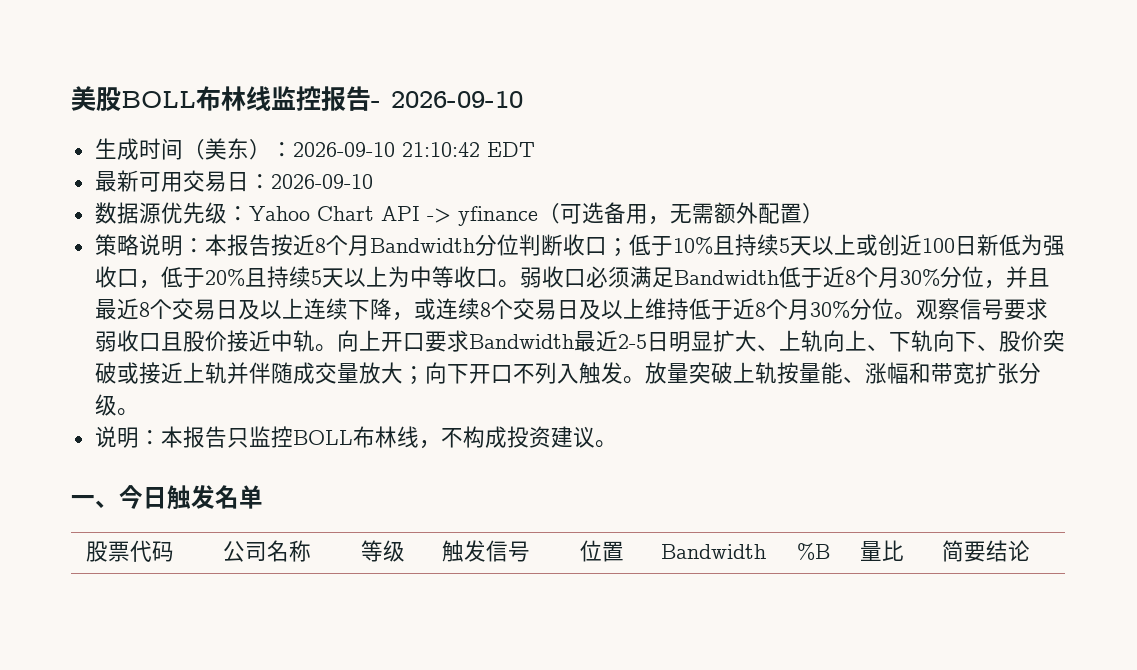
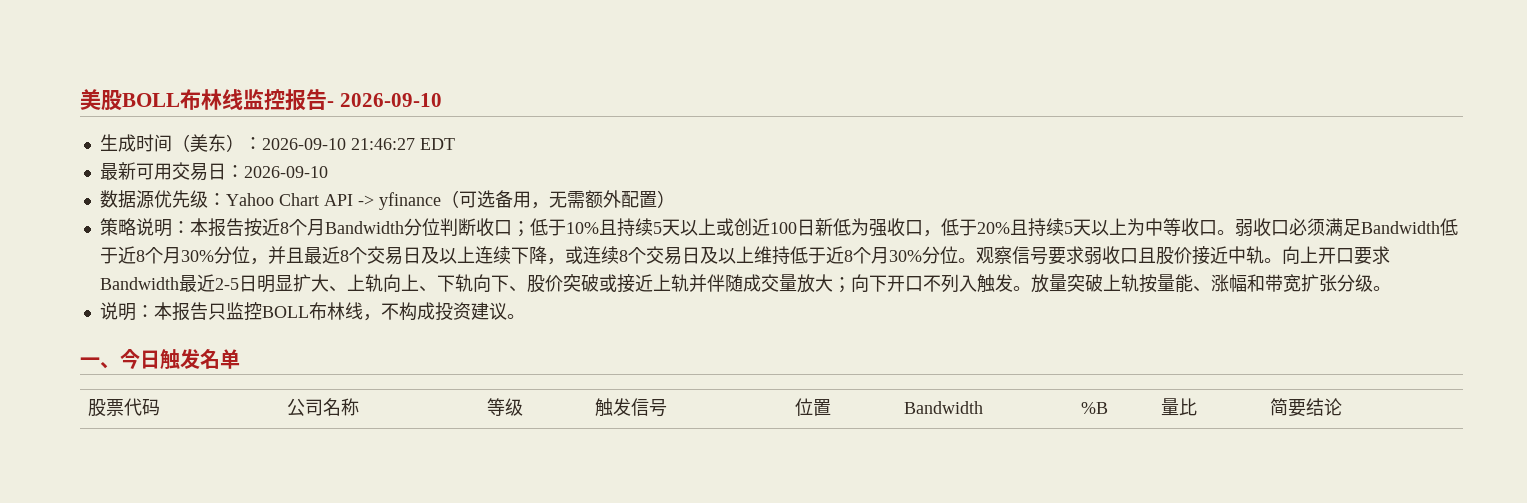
- 生成时间（美东）：2026-09-10 21:10:42 EDT
+ 生成时间（美东）：2026-09-10 21:46:27 EDT

